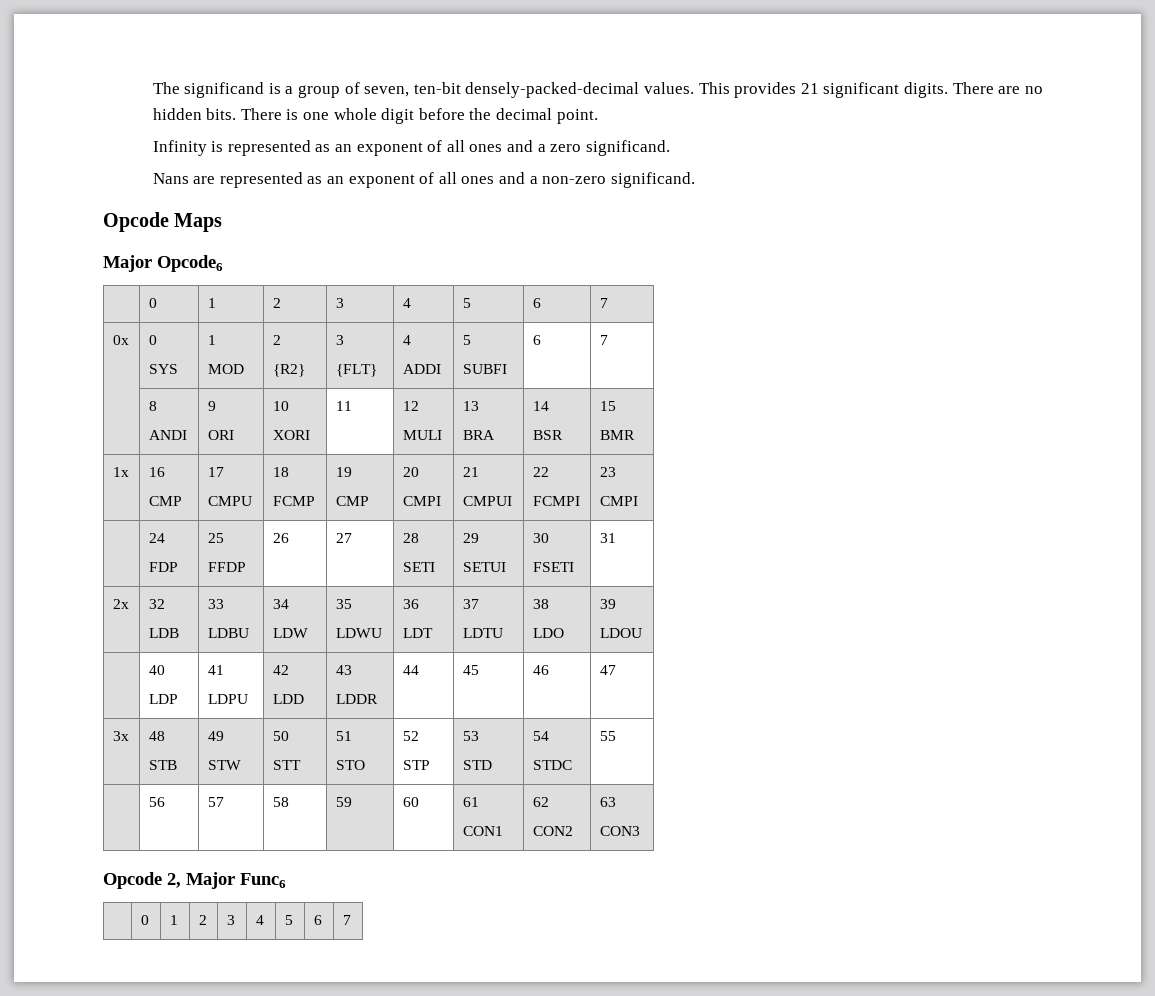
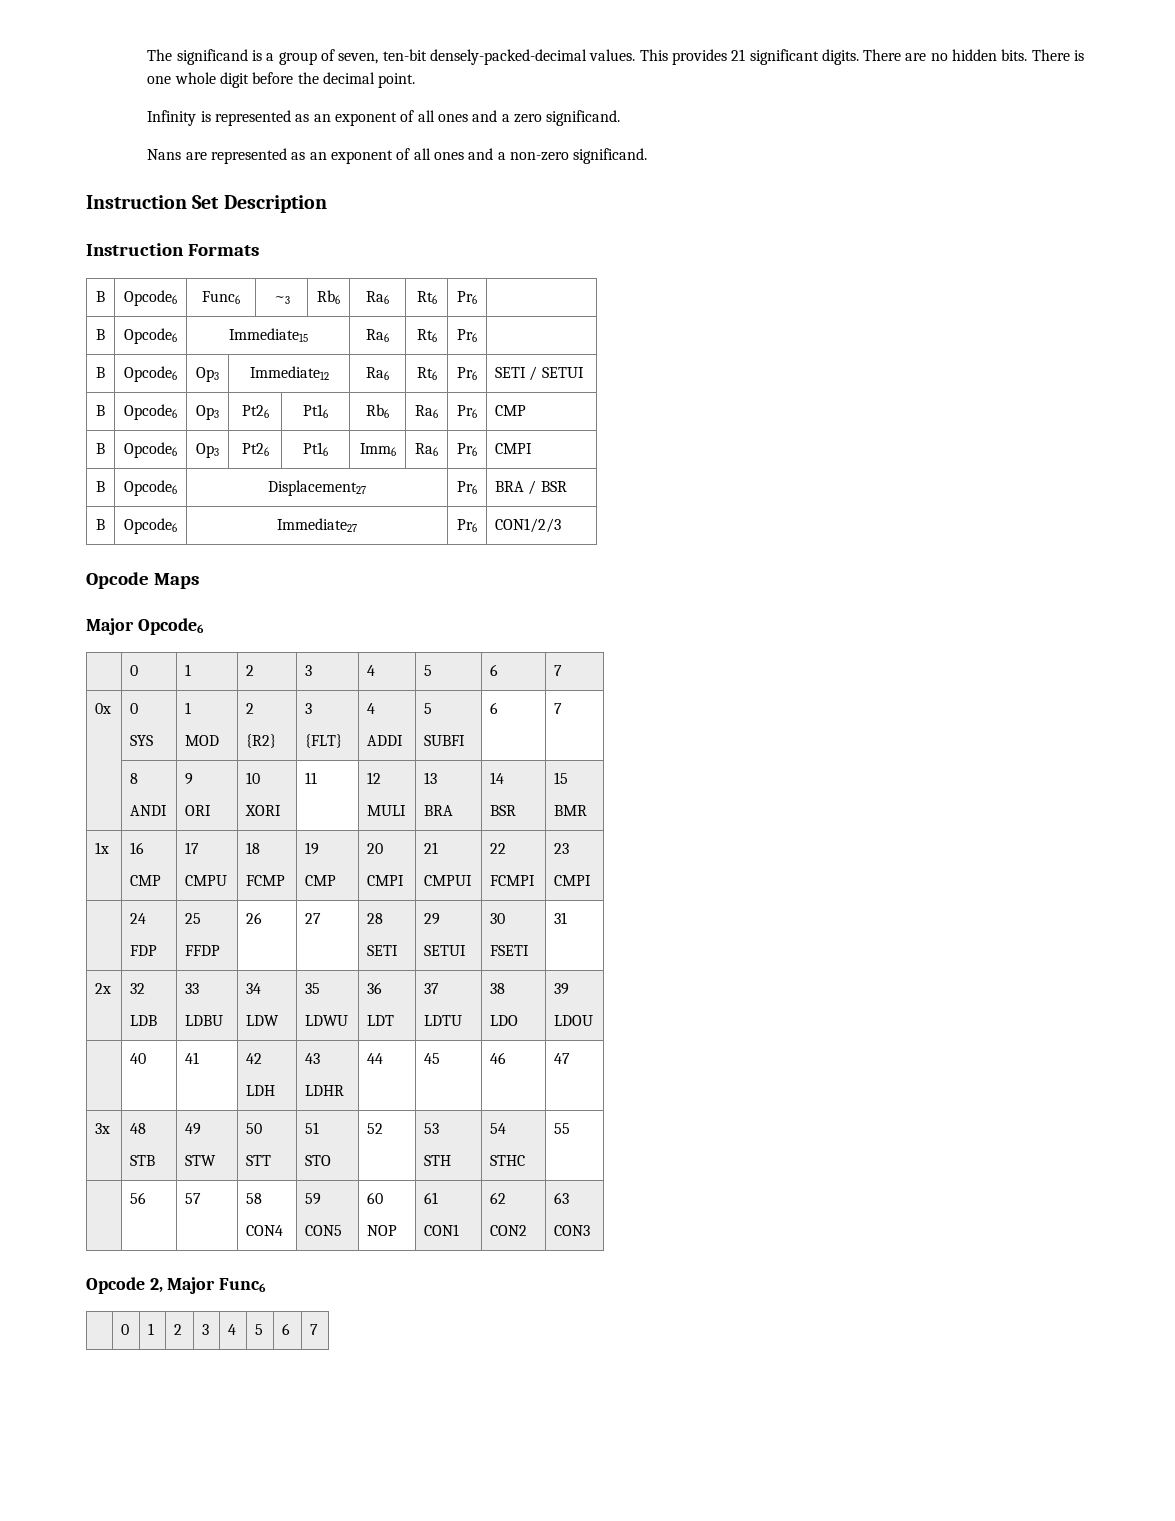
+ Instruction Set Description
+ Instruction Formats
+ B | Opcode6 | Func6 | ~3 | Rb6 | Ra6 | Rt6 | Pr6 |
+ B | Opcode6 | Immediate15 | Ra6 | Rt6 | Pr6 |
+ B | Opcode6 | Op3 | Immediate12 | Ra6 | Rt6 | Pr6 | SETI / SETUI
+ B | Opcode6 | Op3 | Pt26 | Pt16 | Rb6 | Ra6 | Pr6 | CMP
+ B | Opcode6 | Op3 | Pt26 | Pt16 | Imm6 | Ra6 | Pr6 | CMPI
+ B | Opcode6 | Displacement27 | Pr6 | BRA / BSR
+ B | Opcode6 | Immediate27 | Pr6 | CON1/2/3
- | 40
- LDP | 41
- LDPU | 42
- LDD | 43
- LDDR | 44 | 45 | 46 | 47
+ | 40 | 41 | 42
+ LDH | 43
+ LDHR | 44 | 45 | 46 | 47
  3x | 48
  STB | 49
  STW | 50
  STT | 51
- STO | 52
- STP | 53
- STD | 54
- STDC | 55
+ STO | 52 | 53
+ STH | 54
+ STHC | 55
- | 56 | 57 | 58 | 59 | 60 | 61
+ | 56 | 57 | 58
+ CON4 | 59
+ CON5 | 60
+ NOP | 61

